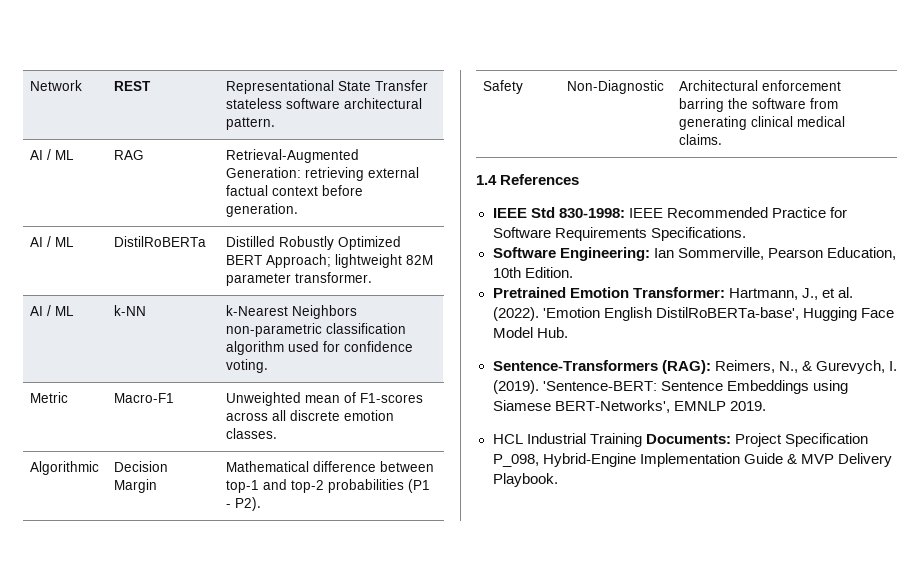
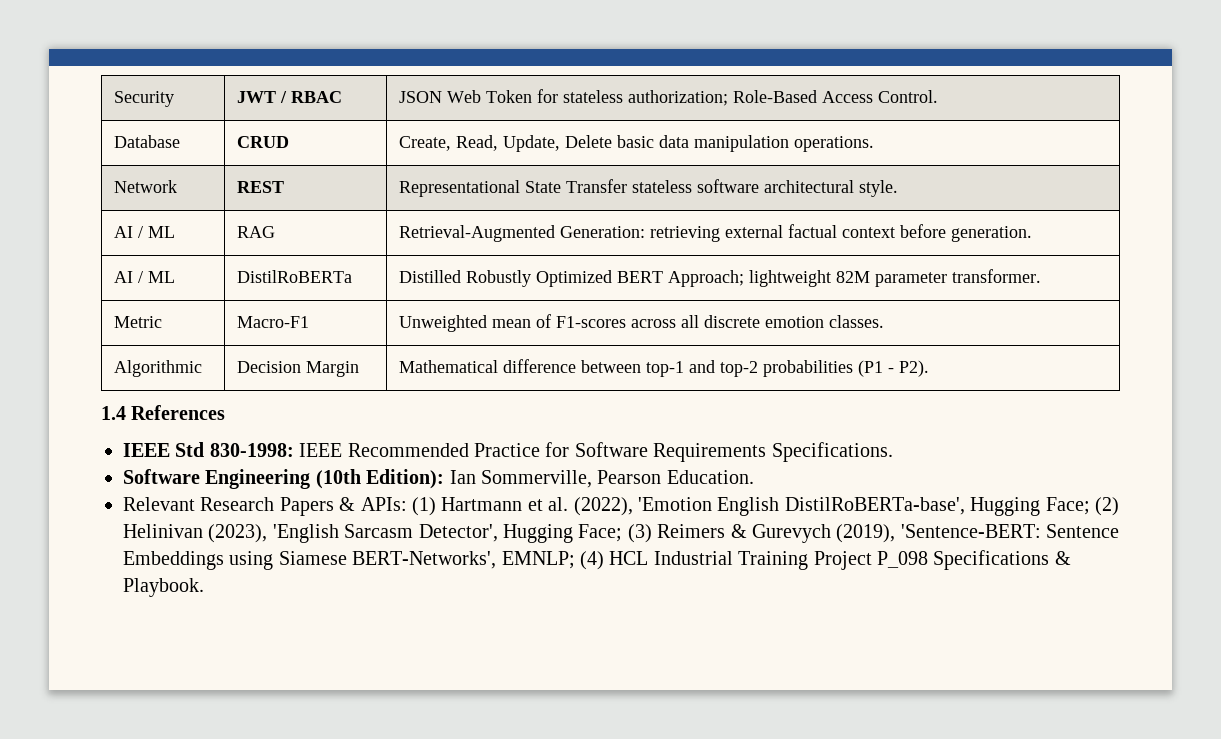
+ Security | JWT / RBAC | JSON Web Token for stateless authorization; Role-Based Access Control.
+ Database | CRUD | Create, Read, Update, Delete basic data manipulation operations.
- Network | REST | Representational State Transfer stateless software architectural pattern.
+ Network | REST | Representational State Transfer stateless software architectural style.
- AI / ML | k-NN | k-Nearest Neighbors non-parametric classification algorithm used for confidence voting.
- Safety | Non-Diagnostic | Architectural enforcement barring the software from generating clinical medical claims.
- Software Engineering: Ian Sommerville, Pearson Education, 10th Edition.
- Pretrained Emotion Transformer: Hartmann, J., et al. (2022). 'Emotion English DistilRoBERTa-base', Hugging Face Model Hub.
- Sentence-Transformers (RAG): Reimers, N., & Gurevych, I. (2019). 'Sentence-BERT: Sentence Embeddings using Siamese BERT-Networks', EMNLP 2019.
- HCL Industrial Training Documents: Project Specification P_098, Hybrid-Engine Implementation Guide & MVP Delivery Playbook.
+ Software Engineering (10th Edition): Ian Sommerville, Pearson Education.
+ Relevant Research Papers & APIs: (1) Hartmann et al. (2022), 'Emotion English DistilRoBERTa-base', Hugging Face; (2) Helinivan (2023), 'English Sarcasm Detector', Hugging Face; (3) Reimers & Gurevych (2019), 'Sentence-BERT: Sentence Embeddings using Siamese BERT-Networks', EMNLP; (4) HCL Industrial Training Project P_098 Specifications & Playbook.

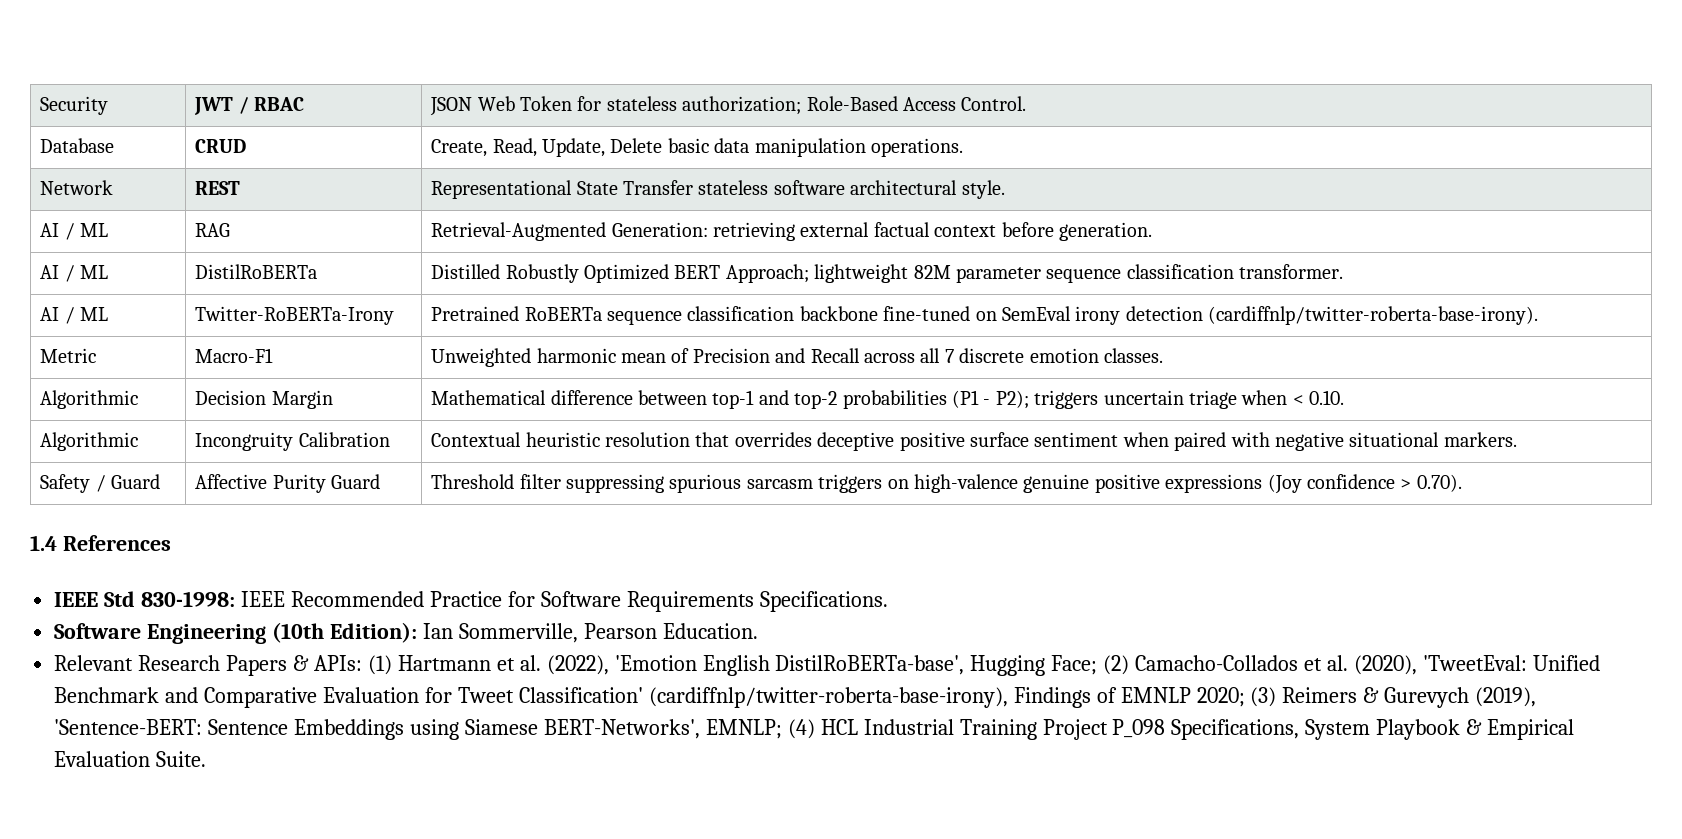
- AI / ML | DistilRoBERTa | Distilled Robustly Optimized BERT Approach; lightweight 82M parameter transformer.
+ AI / ML | DistilRoBERTa | Distilled Robustly Optimized BERT Approach; lightweight 82M parameter sequence classification transformer.
+ AI / ML | Twitter-RoBERTa-Irony | Pretrained RoBERTa sequence classification backbone fine-tuned on SemEval irony detection (cardiffnlp/twitter-roberta-base-irony).
- Metric | Macro-F1 | Unweighted mean of F1-scores across all discrete emotion classes.
+ Metric | Macro-F1 | Unweighted harmonic mean of Precision and Recall across all 7 discrete emotion classes.
- Algorithmic | Decision Margin | Mathematical difference between top-1 and top-2 probabilities (P1 - P2).
+ Algorithmic | Decision Margin | Mathematical difference between top-1 and top-2 probabilities (P1 - P2); triggers uncertain triage when < 0.10.
+ Algorithmic | Incongruity Calibration | Contextual heuristic resolution that overrides deceptive positive surface sentiment when paired with negative situational markers.
+ Safety / Guard | Affective Purity Guard | Threshold filter suppressing spurious sarcasm triggers on high-valence genuine positive expressions (Joy confidence > 0.70).
- Relevant Research Papers & APIs: (1) Hartmann et al. (2022), 'Emotion English DistilRoBERTa-base', Hugging Face; (2) Helinivan (2023), 'English Sarcasm Detector', Hugging Face; (3) Reimers & Gurevych (2019), 'Sentence-BERT: Sentence Embeddings using Siamese BERT-Networks', EMNLP; (4) HCL Industrial Training Project P_098 Specifications & Playbook.
+ Relevant Research Papers & APIs: (1) Hartmann et al. (2022), 'Emotion English DistilRoBERTa-base', Hugging Face; (2) Camacho-Collados et al. (2020), 'TweetEval: Unified Benchmark and Comparative Evaluation for Tweet Classification' (cardiffnlp/twitter-roberta-base-irony), Findings of EMNLP 2020; (3) Reimers & Gurevych (2019), 'Sentence-BERT: Sentence Embeddings using Siamese BERT-Networks', EMNLP; (4) HCL Industrial Training Project P_098 Specifications, System Playbook & Empirical Evaluation Suite.

